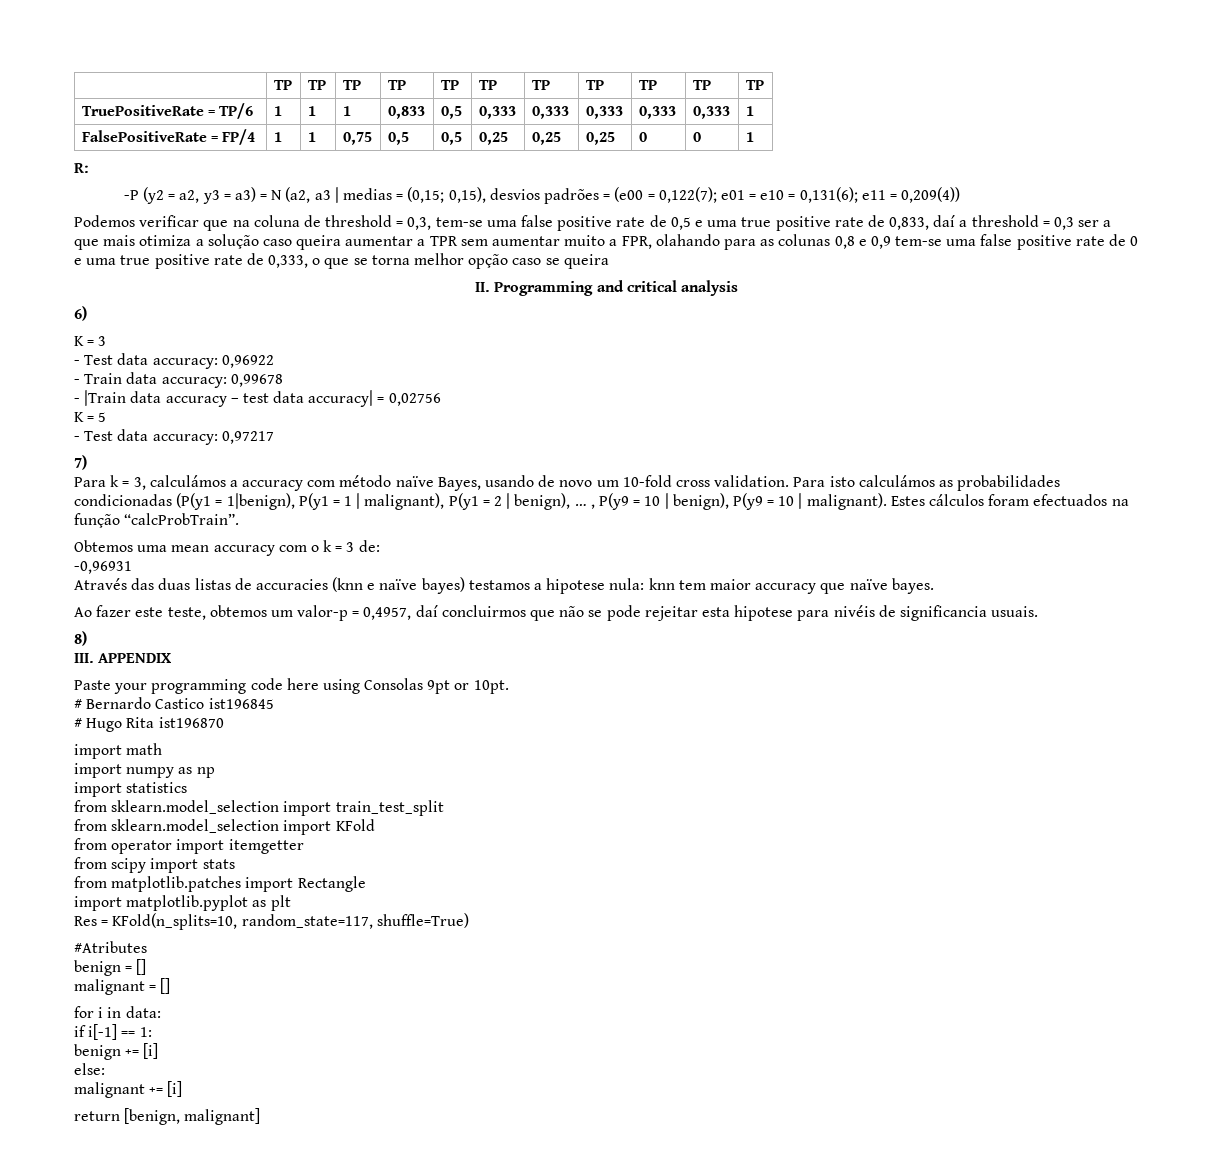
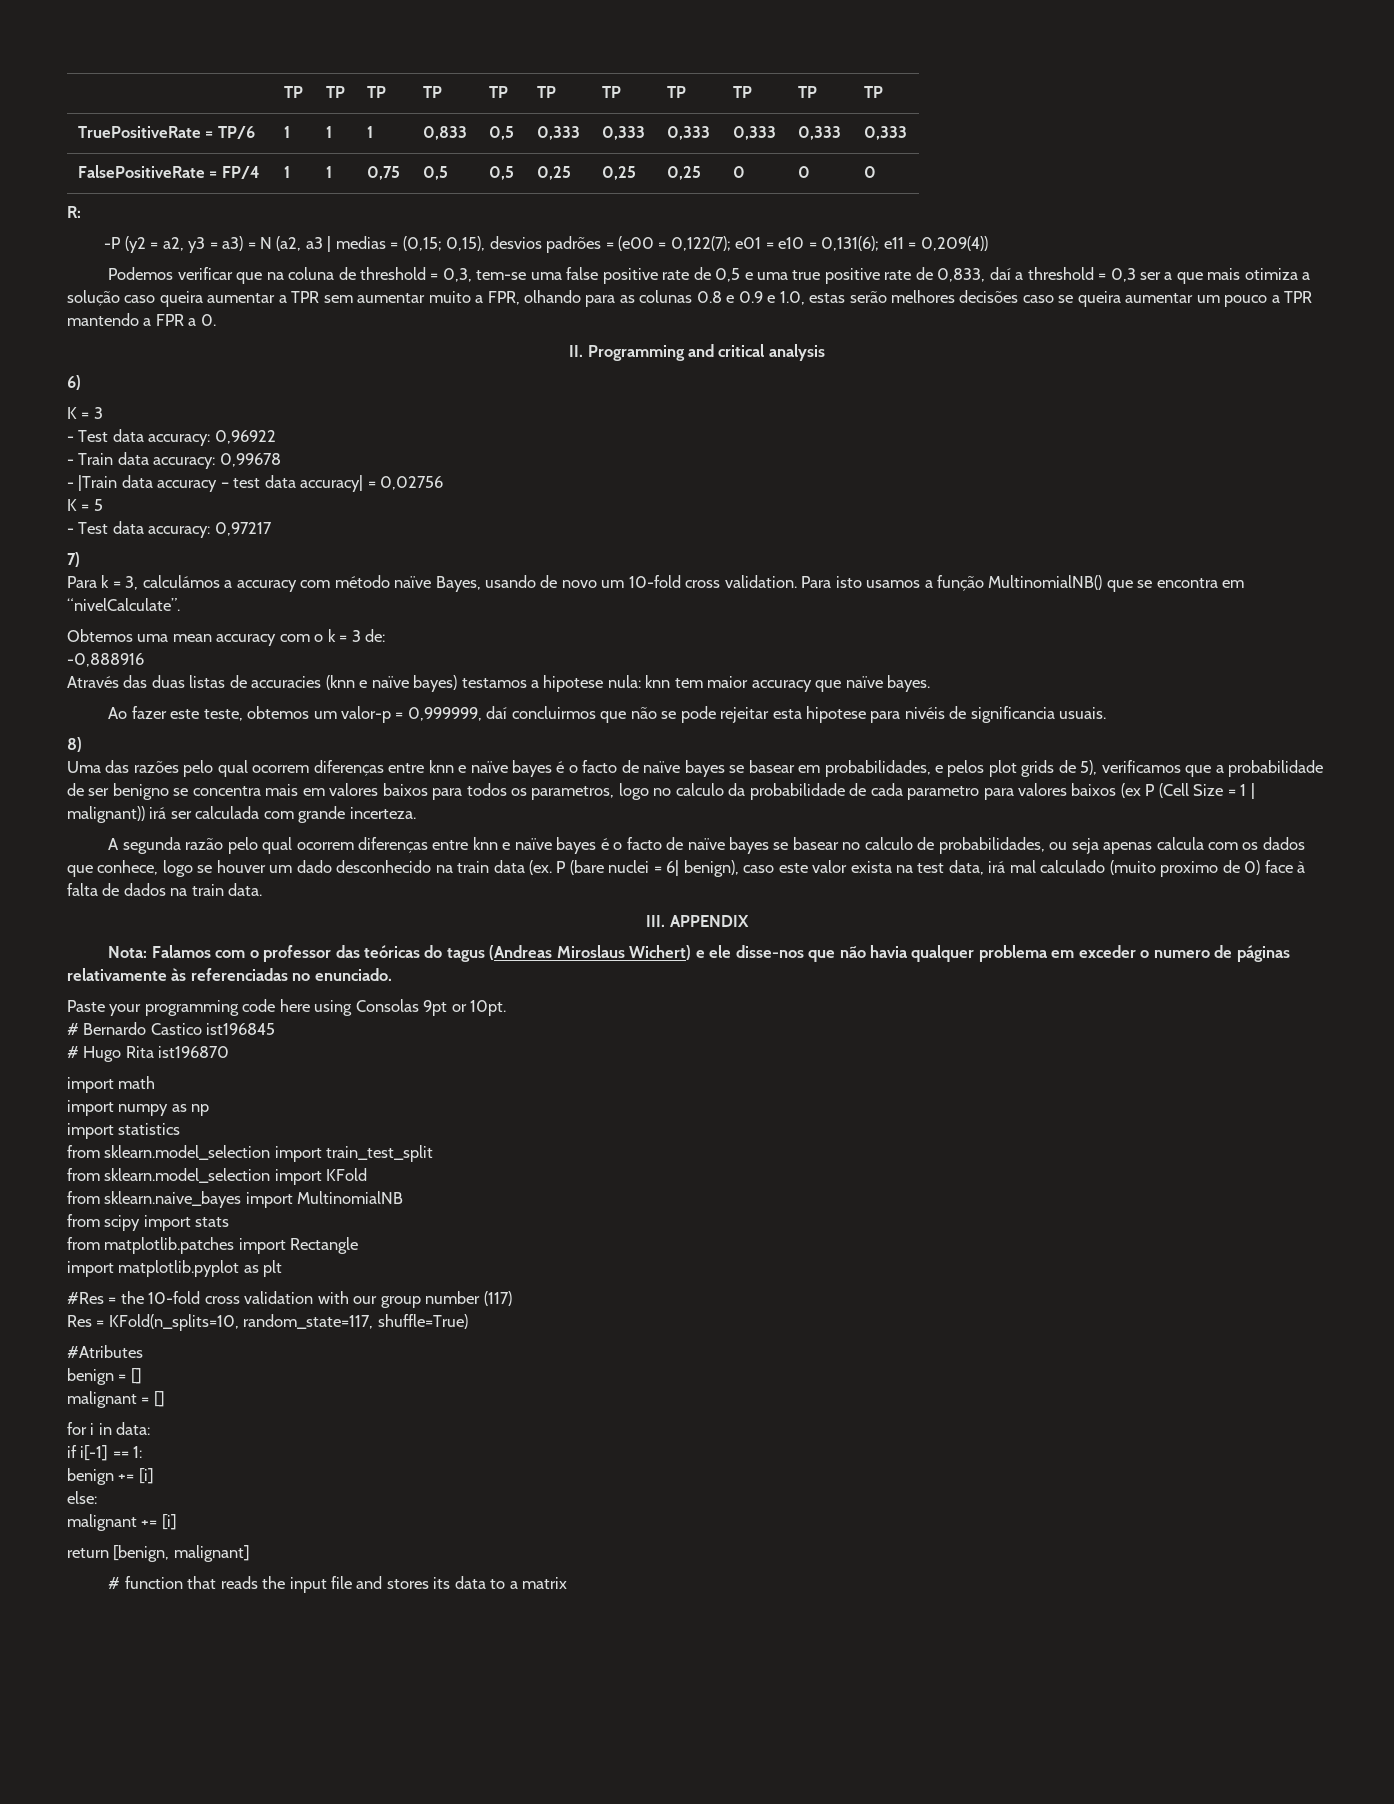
- TruePositiveRate = TP/6 | 1 | 1 | 1 | 0,833 | 0,5 | 0,333 | 0,333 | 0,333 | 0,333 | 0,333 | 1
+ TruePositiveRate = TP/6 | 1 | 1 | 1 | 0,833 | 0,5 | 0,333 | 0,333 | 0,333 | 0,333 | 0,333 | 0,333
- FalsePositiveRate = FP/4 | 1 | 1 | 0,75 | 0,5 | 0,5 | 0,25 | 0,25 | 0,25 | 0 | 0 | 1
+ FalsePositiveRate = FP/4 | 1 | 1 | 0,75 | 0,5 | 0,5 | 0,25 | 0,25 | 0,25 | 0 | 0 | 0
- Podemos verificar que na coluna de threshold = 0,3, tem-se uma false positive rate de 0,5 e uma true positive rate de 0,833, daí a threshold = 0,3 ser a que mais otimiza a solução caso queira aumentar a TPR sem aumentar muito a FPR, olahando para as colunas 0,8 e 0,9 tem-se uma false positive rate de 0 e uma true positive rate de 0,333, o que se torna melhor opção caso se queira
+ Podemos verificar que na coluna de threshold = 0,3, tem-se uma false positive rate de 0,5 e uma true positive rate de 0,833, daí a threshold = 0,3 ser a que mais otimiza a solução caso queira aumentar a TPR sem aumentar muito a FPR, olhando para as colunas 0.8 e 0.9 e 1.0, estas serão melhores decisões caso se queira aumentar um pouco a TPR mantendo a FPR a 0.
- Para isto calculámos as probabilidades condicionadas (P(y1 = 1|benign), P(y1 = 1 | malignant), P(y1 = 2 | benign), … , P(y9 = 10 | benign), P(y9 = 10 | malignant). Estes cálculos foram efectuados na função “calcProbTrain”.
+ Para isto usamos a função MultinomialNB() que se encontra em “nivelCalculate”.
- -0,96931
+ -0,888916
- Ao fazer este teste, obtemos um valor-p = 0,4957, daí concluirmos que não se pode rejeitar esta hipotese para nivéis de significancia usuais.
+ Ao fazer este teste, obtemos um valor-p = 0,999999, daí concluirmos que não se pode rejeitar esta hipotese para nivéis de significancia usuais.
+ Uma das razões pelo qual ocorrem diferenças entre knn e naïve bayes é o facto de naïve bayes se basear em probabilidades, e pelos plot grids de 5), verificamos que a probabilidade de ser benigno se concentra mais em valores baixos para todos os parametros, logo no calculo da probabilidade de cada parametro para valores baixos (ex P (Cell Size = 1 | malignant)) irá ser calculada com grande incerteza.
+ A segunda razão pelo qual ocorrem diferenças entre knn e naïve bayes é o facto de naïve bayes se basear no calculo de probabilidades, ou seja apenas calcula com os dados que conhece, logo se houver um dado desconhecido na train data (ex. P (bare nuclei = 6| benign), caso este valor exista na test data, irá mal calculado (muito proximo de 0) face à falta de dados na train data.
  III. APPENDIX
+ Nota: Falamos com o professor das teóricas do tagus (Andreas Miroslaus Wichert) e ele disse-nos que não havia qualquer problema em exceder o numero de páginas relativamente às referenciadas no enunciado.
- from operator import itemgetter
+ from sklearn.naive_bayes import MultinomialNB
+ #Res = the 10-fold cross validation with our group number (117)
+ # function that reads the input file and stores its data to a matrix

